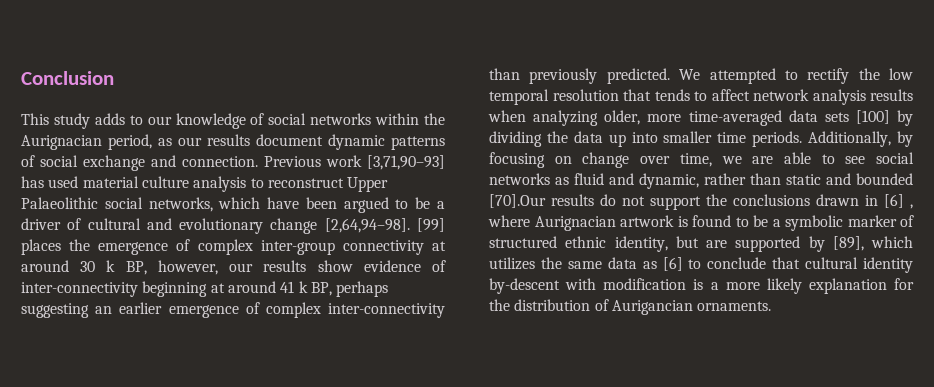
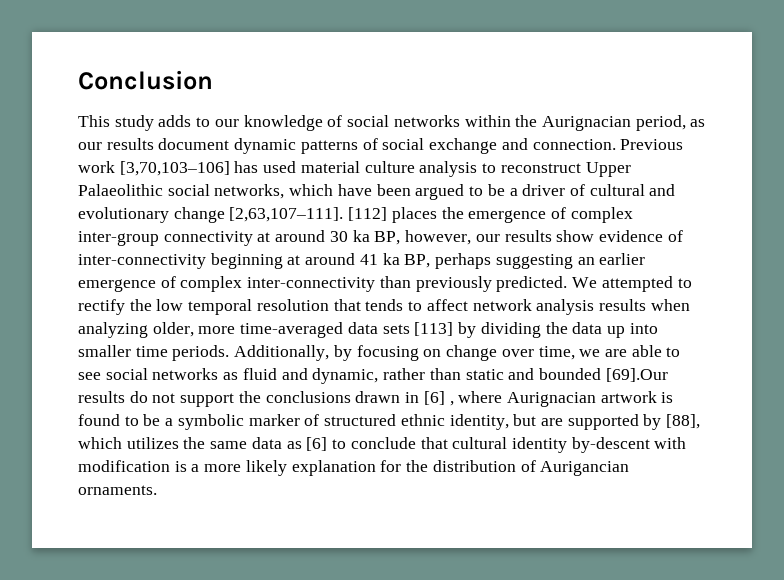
- Previous work [3,71,90–93] has used material culture analysis to reconstruct Upper Palaeolithic social networks, which have been argued to be a driver of cultural and evolutionary change [2,64,94–98]. [99] places the emergence of complex inter-group connectivity at around 30 k BP, however, our results show evidence of inter-connectivity beginning at around 41 k BP, perhaps suggesting an earlier emergence of complex inter-connectivity than previously predicted.
+ Previous work [3,70,103–106] has used material culture analysis to reconstruct Upper Palaeolithic social networks, which have been argued to be a driver of cultural and evolutionary change [2,63,107–111]. [112] places the emergence of complex inter-group connectivity at around 30 ka BP, however, our results show evidence of inter-connectivity beginning at around 41 ka BP, perhaps suggesting an earlier emergence of complex inter-connectivity than previously predicted.
- We attempted to rectify the low temporal resolution that tends to affect network analysis results when analyzing older, more time-averaged data sets [100] by dividing the data up into smaller time periods.
+ We attempted to rectify the low temporal resolution that tends to affect network analysis results when analyzing older, more time-averaged data sets [113] by dividing the data up into smaller time periods.
- Additionally, by focusing on change over time, we are able to see social networks as fluid and dynamic, rather than static and bounded [70].Our results do not support the conclusions drawn in [6] , where Aurignacian artwork is found to be a symbolic marker of structured ethnic identity, but are supported by [89], which utilizes the same data as [6] to conclude that cultural identity by-descent with modification is a more likely explanation for the distribution of Aurigancian ornaments.
+ Additionally, by focusing on change over time, we are able to see social networks as fluid and dynamic, rather than static and bounded [69].Our results do not support the conclusions drawn in [6] , where Aurignacian artwork is found to be a symbolic marker of structured ethnic identity, but are supported by [88], which utilizes the same data as [6] to conclude that cultural identity by-descent with modification is a more likely explanation for the distribution of Aurigancian ornaments.

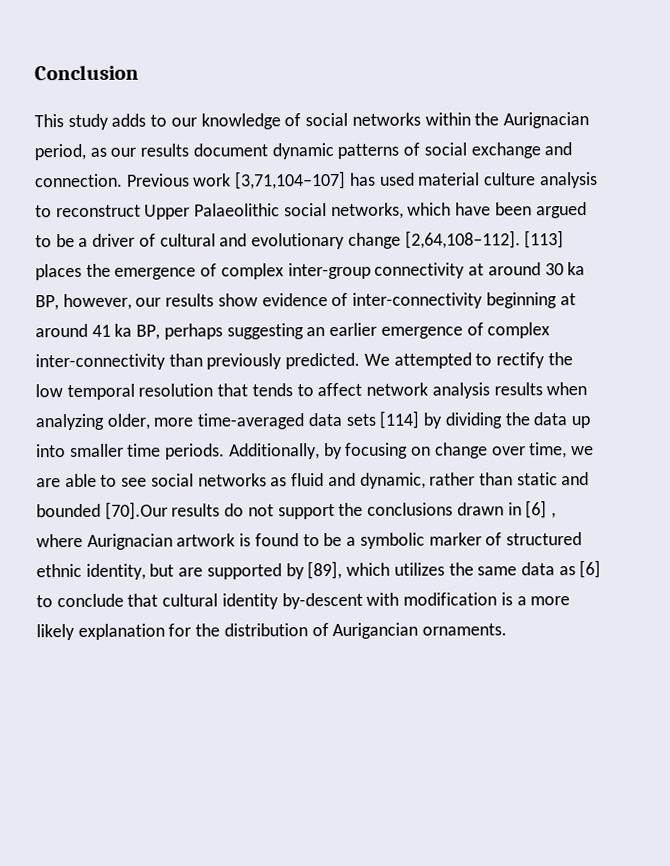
- Previous work [3,70,103–106] has used material culture analysis to reconstruct Upper Palaeolithic social networks, which have been argued to be a driver of cultural and evolutionary change [2,63,107–111]. [112] places the emergence of complex inter-group connectivity at around 30 ka BP, however, our results show evidence of inter-connectivity beginning at around 41 ka BP, perhaps suggesting an earlier emergence of complex inter-connectivity than previously predicted.
+ Previous work [3,71,104–107] has used material culture analysis to reconstruct Upper Palaeolithic social networks, which have been argued to be a driver of cultural and evolutionary change [2,64,108–112]. [113] places the emergence of complex inter-group connectivity at around 30 ka BP, however, our results show evidence of inter-connectivity beginning at around 41 ka BP, perhaps suggesting an earlier emergence of complex inter-connectivity than previously predicted.
- We attempted to rectify the low temporal resolution that tends to affect network analysis results when analyzing older, more time-averaged data sets [113] by dividing the data up into smaller time periods.
+ We attempted to rectify the low temporal resolution that tends to affect network analysis results when analyzing older, more time-averaged data sets [114] by dividing the data up into smaller time periods.
- Additionally, by focusing on change over time, we are able to see social networks as fluid and dynamic, rather than static and bounded [69].Our results do not support the conclusions drawn in [6] , where Aurignacian artwork is found to be a symbolic marker of structured ethnic identity, but are supported by [88], which utilizes the same data as [6] to conclude that cultural identity by-descent with modification is a more likely explanation for the distribution of Aurigancian ornaments.
+ Additionally, by focusing on change over time, we are able to see social networks as fluid and dynamic, rather than static and bounded [70].Our results do not support the conclusions drawn in [6] , where Aurignacian artwork is found to be a symbolic marker of structured ethnic identity, but are supported by [89], which utilizes the same data as [6] to conclude that cultural identity by-descent with modification is a more likely explanation for the distribution of Aurigancian ornaments.

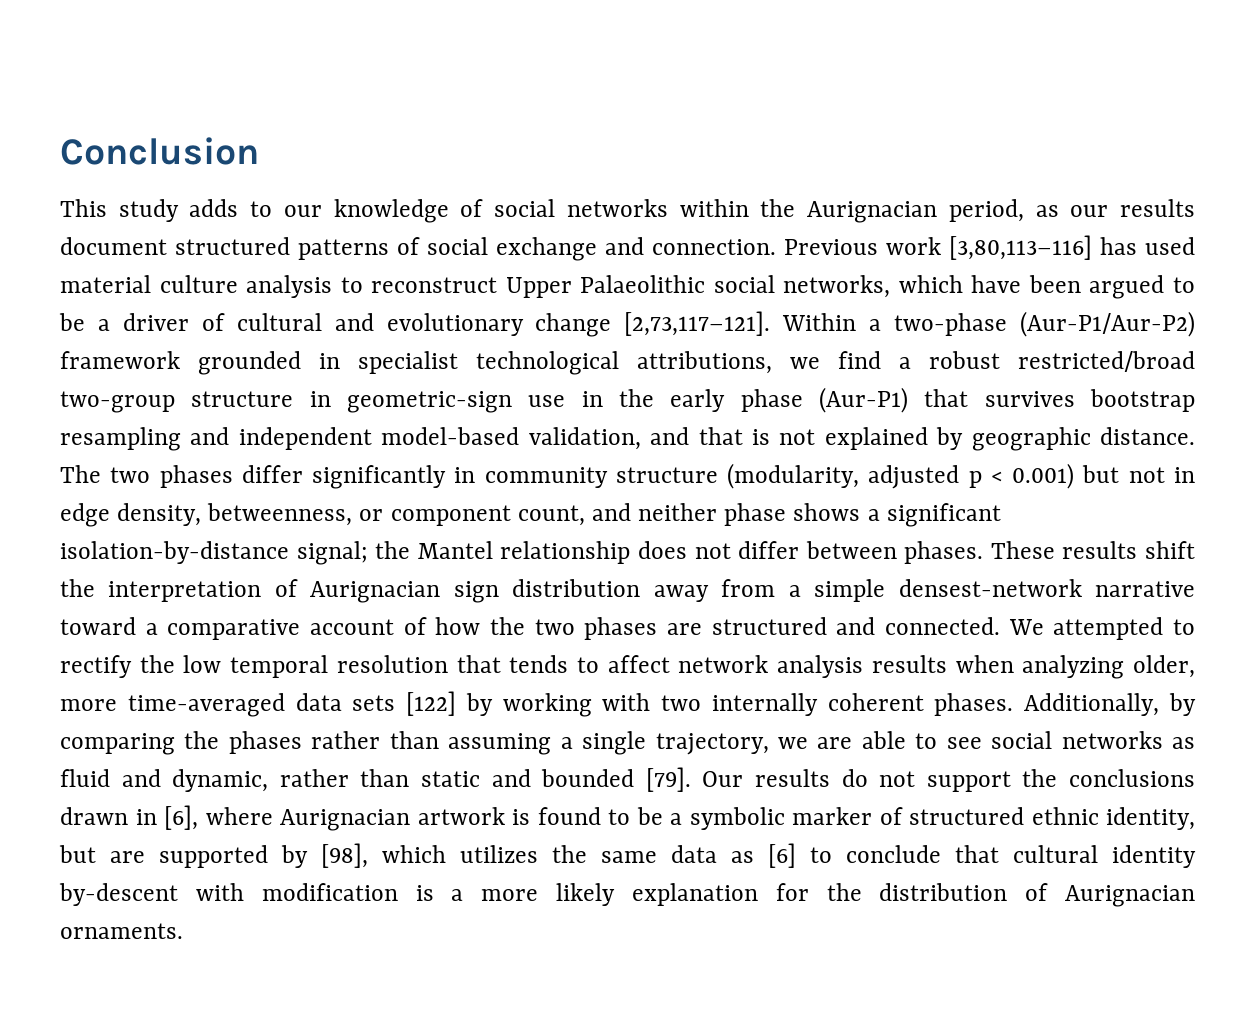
- This study adds to our knowledge of social networks within the Aurignacian period, as our results document dynamic patterns of social exchange and connection.
+ This study adds to our knowledge of social networks within the Aurignacian period, as our results document structured patterns of social exchange and connection.
- Previous work [3,71,104–107] has used material culture analysis to reconstruct Upper Palaeolithic social networks, which have been argued to be a driver of cultural and evolutionary change [2,64,108–112]. [113] places the emergence of complex inter-group connectivity at around 30 ka BP, however, our results show evidence of inter-connectivity beginning at around 41 ka BP, perhaps suggesting an earlier emergence of complex inter-connectivity than previously predicted.
+ Previous work [3,80,113–116] has used material culture analysis to reconstruct Upper Palaeolithic social networks, which have been argued to be a driver of cultural and evolutionary change [2,73,117–121]. Within a two-phase (Aur-P1/Aur-P2) framework grounded in specialist technological attributions, we find a robust restricted/broad two-group structure in geometric-sign use in the early phase (Aur-P1) that survives bootstrap resampling and independent model-based validation, and that is not explained by geographic distance. The two phases differ significantly in community structure (modularity, adjusted p < 0.001) but not in edge density, betweenness, or component count, and neither phase shows a significant isolation-by-distance signal; the Mantel relationship does not differ between phases. These results shift the interpretation of Aurignacian sign distribution away from a simple densest-network narrative toward a comparative account of how the two phases are structured and connected.
- We attempted to rectify the low temporal resolution that tends to affect network analysis results when analyzing older, more time-averaged data sets [114] by dividing the data up into smaller time periods. Additionally, by focusing on change over time, we are able to see social networks as fluid and dynamic, rather than static and bounded [70].Our results do not support the conclusions drawn in [6] , where Aurignacian artwork is found to be a symbolic marker of structured ethnic identity, but are supported by [89], which utilizes the same data as [6] to conclude that cultural identity by-descent with modification is a more likely explanation for the distribution of Aurigancian ornaments.
+ We attempted to rectify the low temporal resolution that tends to affect network analysis results when analyzing older, more time-averaged data sets [122] by working with two internally coherent phases. Additionally, by comparing the phases rather than assuming a single trajectory, we are able to see social networks as fluid and dynamic, rather than static and bounded [79]. Our results do not support the conclusions drawn in [6], where Aurignacian artwork is found to be a symbolic marker of structured ethnic identity, but are supported by [98], which utilizes the same data as [6] to conclude that cultural identity by-descent with modification is a more likely explanation for the distribution of Aurignacian ornaments.

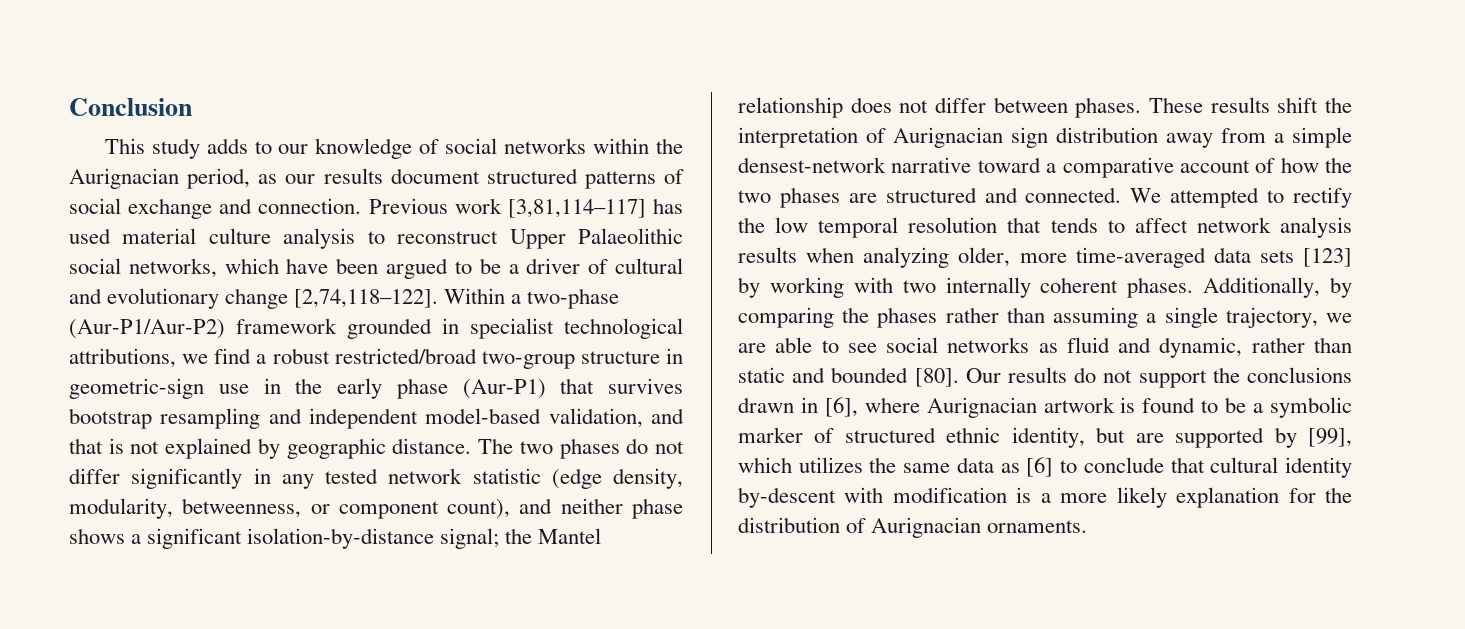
- Previous work [3,80,113–116] has used material culture analysis to reconstruct Upper Palaeolithic social networks, which have been argued to be a driver of cultural and evolutionary change [2,73,117–121].
+ Previous work [3,81,114–117] has used material culture analysis to reconstruct Upper Palaeolithic social networks, which have been argued to be a driver of cultural and evolutionary change [2,74,118–122].
- The two phases differ significantly in community structure (modularity, adjusted p < 0.001) but not in edge density, betweenness, or component count, and neither phase shows a significant isolation-by-distance signal; the Mantel relationship does not differ between phases.
+ The two phases do not differ significantly in any tested network statistic (edge density, modularity, betweenness, or component count), and neither phase shows a significant isolation-by-distance signal; the Mantel relationship does not differ between phases.
- We attempted to rectify the low temporal resolution that tends to affect network analysis results when analyzing older, more time-averaged data sets [122] by working with two internally coherent phases.
+ We attempted to rectify the low temporal resolution that tends to affect network analysis results when analyzing older, more time-averaged data sets [123] by working with two internally coherent phases.
- Additionally, by comparing the phases rather than assuming a single trajectory, we are able to see social networks as fluid and dynamic, rather than static and bounded [79].
+ Additionally, by comparing the phases rather than assuming a single trajectory, we are able to see social networks as fluid and dynamic, rather than static and bounded [80].
- Our results do not support the conclusions drawn in [6], where Aurignacian artwork is found to be a symbolic marker of structured ethnic identity, but are supported by [98], which utilizes the same data as [6] to conclude that cultural identity by-descent with modification is a more likely explanation for the distribution of Aurignacian ornaments.
+ Our results do not support the conclusions drawn in [6], where Aurignacian artwork is found to be a symbolic marker of structured ethnic identity, but are supported by [99], which utilizes the same data as [6] to conclude that cultural identity by-descent with modification is a more likely explanation for the distribution of Aurignacian ornaments.

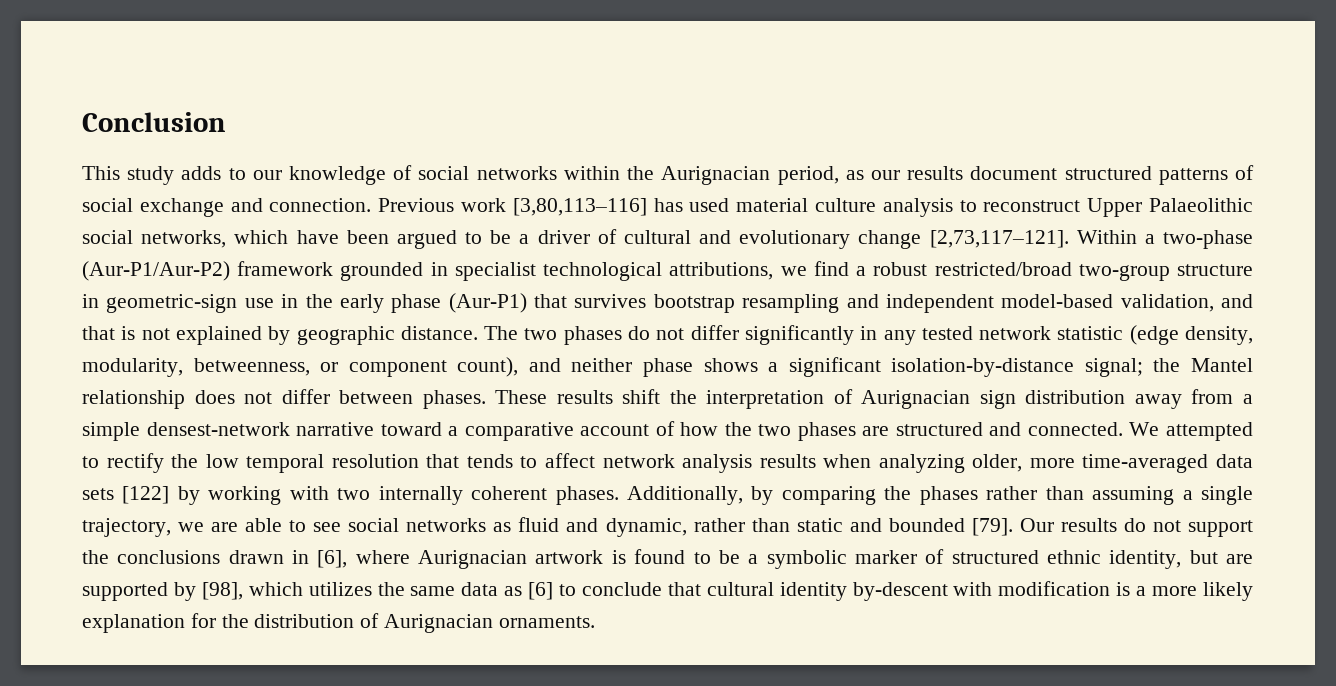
- Previous work [3,81,114–117] has used material culture analysis to reconstruct Upper Palaeolithic social networks, which have been argued to be a driver of cultural and evolutionary change [2,74,118–122].
+ Previous work [3,80,113–116] has used material culture analysis to reconstruct Upper Palaeolithic social networks, which have been argued to be a driver of cultural and evolutionary change [2,73,117–121].
- We attempted to rectify the low temporal resolution that tends to affect network analysis results when analyzing older, more time-averaged data sets [123] by working with two internally coherent phases.
+ We attempted to rectify the low temporal resolution that tends to affect network analysis results when analyzing older, more time-averaged data sets [122] by working with two internally coherent phases.
- Additionally, by comparing the phases rather than assuming a single trajectory, we are able to see social networks as fluid and dynamic, rather than static and bounded [80].
+ Additionally, by comparing the phases rather than assuming a single trajectory, we are able to see social networks as fluid and dynamic, rather than static and bounded [79].
- Our results do not support the conclusions drawn in [6], where Aurignacian artwork is found to be a symbolic marker of structured ethnic identity, but are supported by [99], which utilizes the same data as [6] to conclude that cultural identity by-descent with modification is a more likely explanation for the distribution of Aurignacian ornaments.
+ Our results do not support the conclusions drawn in [6], where Aurignacian artwork is found to be a symbolic marker of structured ethnic identity, but are supported by [98], which utilizes the same data as [6] to conclude that cultural identity by-descent with modification is a more likely explanation for the distribution of Aurignacian ornaments.

